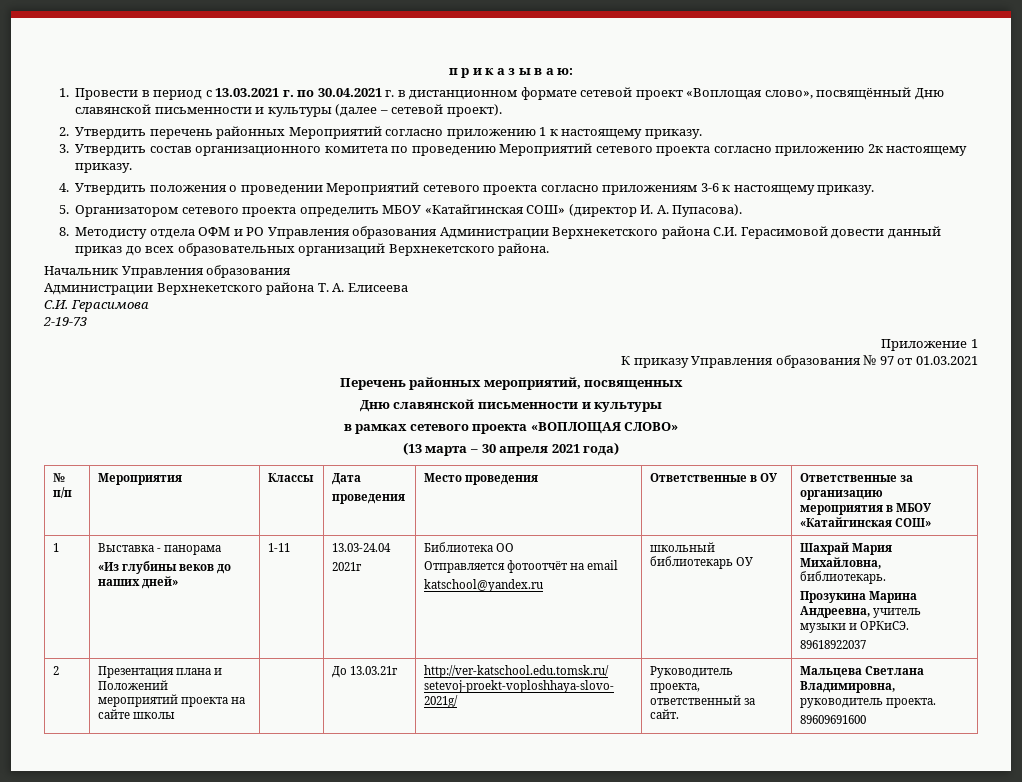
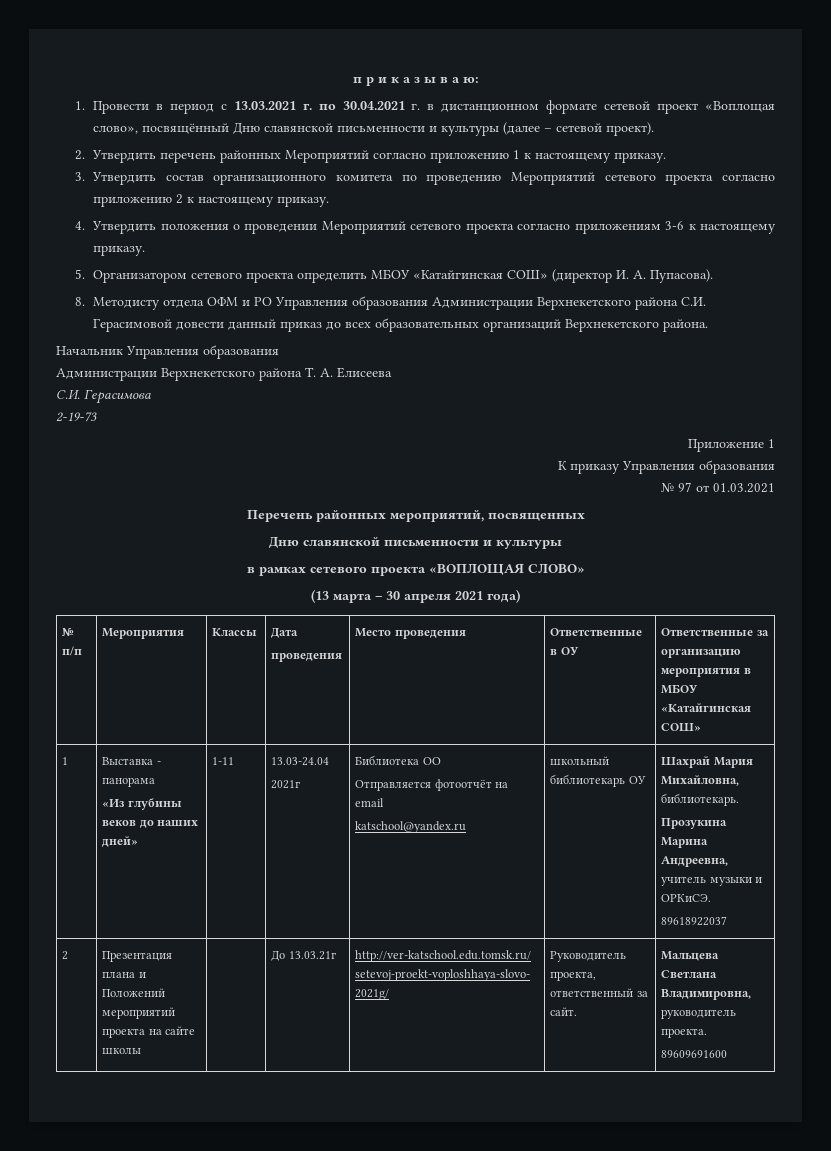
- 3. Утвердить состав организационного комитета по проведению Мероприятий сетевого проекта согласно приложению 2к настоящему приказу.
+ 3. Утвердить состав организационного комитета по проведению Мероприятий сетевого проекта согласно приложению 2 к настоящему приказу.
- К приказу Управления образования № 97 от 01.03.2021
+ К приказу Управления образования
+ № 97 от 01.03.2021

